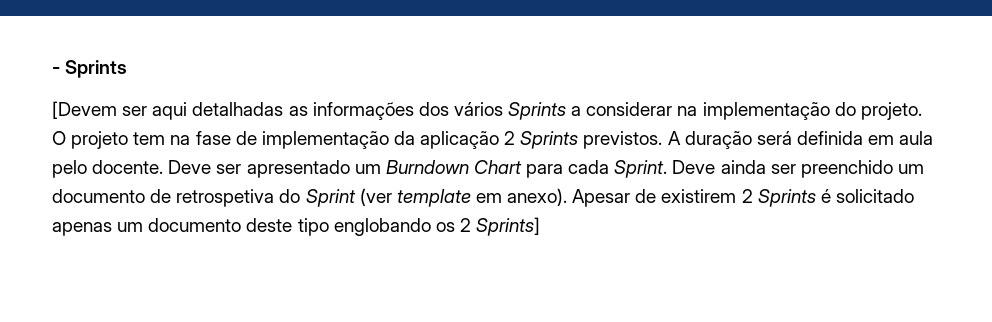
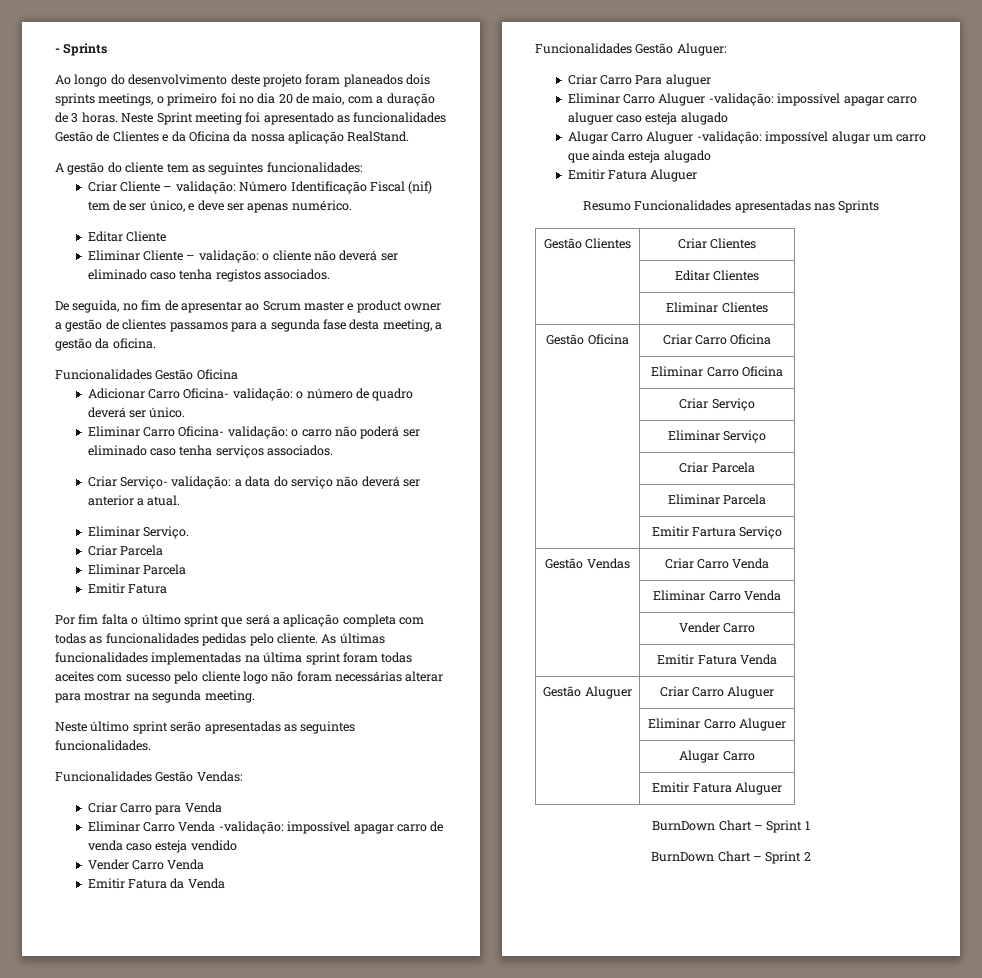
- [Devem ser aqui detalhadas as informações dos vários Sprints a considerar na implementação do projeto. O projeto tem na fase de implementação da aplicação 2 Sprints previstos. A duração será definida em aula pelo docente. Deve ser apresentado um Burndown Chart para cada Sprint. Deve ainda ser preenchido um documento de retrospetiva do Sprint (ver template em anexo). Apesar de existirem 2 Sprints é solicitado apenas um documento deste tipo englobando os 2 Sprints]
+ Ao longo do desenvolvimento deste projeto foram planeados dois sprints meetings, o primeiro foi no dia 20 de maio, com a duração de 3 horas. Neste Sprint meeting foi apresentado as funcionalidades Gestão de Clientes e da Oficina da nossa aplicação RealStand.
+ A gestão do cliente tem as seguintes funcionalidades:
+ Criar Cliente – validação: Número Identificação Fiscal (nif) tem de ser único, e deve ser apenas numérico.
+ Editar Cliente
+ Eliminar Cliente – validação: o cliente não deverá ser eliminado caso tenha registos associados.
+ De seguida, no fim de apresentar ao Scrum master e product owner a gestão de clientes passamos para a segunda fase desta meeting, a gestão da oficina.
+ Funcionalidades Gestão Oficina
+ Adicionar Carro Oficina- validação: o número de quadro deverá ser único.
+ Eliminar Carro Oficina- validação: o carro não poderá ser eliminado caso tenha serviços associados.
+ Criar Serviço- validação: a data do serviço não deverá ser anterior a atual.
+ Eliminar Serviço.
+ Criar Parcela
+ Eliminar Parcela
+ Emitir Fatura
+ Por fim falta o último sprint que será a aplicação completa com todas as funcionalidades pedidas pelo cliente. As últimas funcionalidades implementadas na última sprint foram todas aceites com sucesso pelo cliente logo não foram necessárias alterar para mostrar na segunda meeting.
+ Neste último sprint serão apresentadas as seguintes funcionalidades.
+ Funcionalidades Gestão Vendas:
+ Criar Carro para Venda
+ Eliminar Carro Venda -validação: impossível apagar carro de venda caso esteja vendido
+ Vender Carro Venda
+ Emitir Fatura da Venda
+ Funcionalidades Gestão Aluguer:
+ Criar Carro Para aluguer
+ Eliminar Carro Aluguer -validação: impossível apagar carro aluguer caso esteja alugado
+ Alugar Carro Aluguer -validação: impossível alugar um carro que ainda esteja alugado
+ Emitir Fatura Aluguer
+ Resumo Funcionalidades apresentadas nas Sprints
+ Gestão Clientes | Criar Clientes
+ | Editar Clientes
+ | Eliminar Clientes
+ Gestão Oficina | Criar Carro Oficina
+ | Eliminar Carro Oficina
+ | Criar Serviço
+ | Eliminar Serviço
+ | Criar Parcela
+ | Eliminar Parcela
+ | Emitir Fartura Serviço
+ Gestão Vendas | Criar Carro Venda
+ | Eliminar Carro Venda
+ | Vender Carro
+ | Emitir Fatura Venda
+ Gestão Aluguer | Criar Carro Aluguer
+ | Eliminar Carro Aluguer
+ | Alugar Carro
+ | Emitir Fatura Aluguer
+ BurnDown Chart – Sprint 1
+ BurnDown Chart – Sprint 2

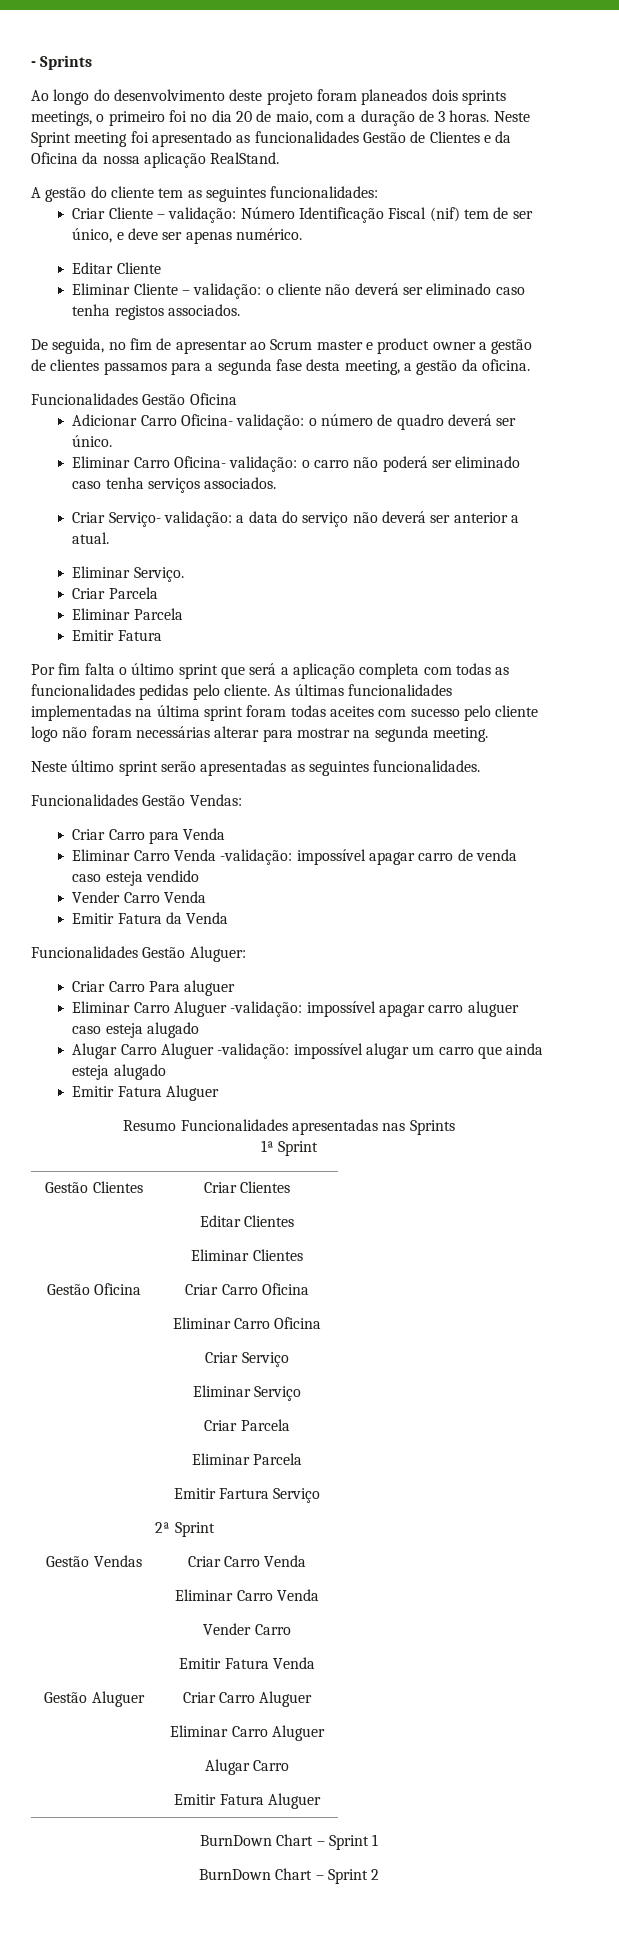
+ 1ª Sprint
+ 2ª Sprint

